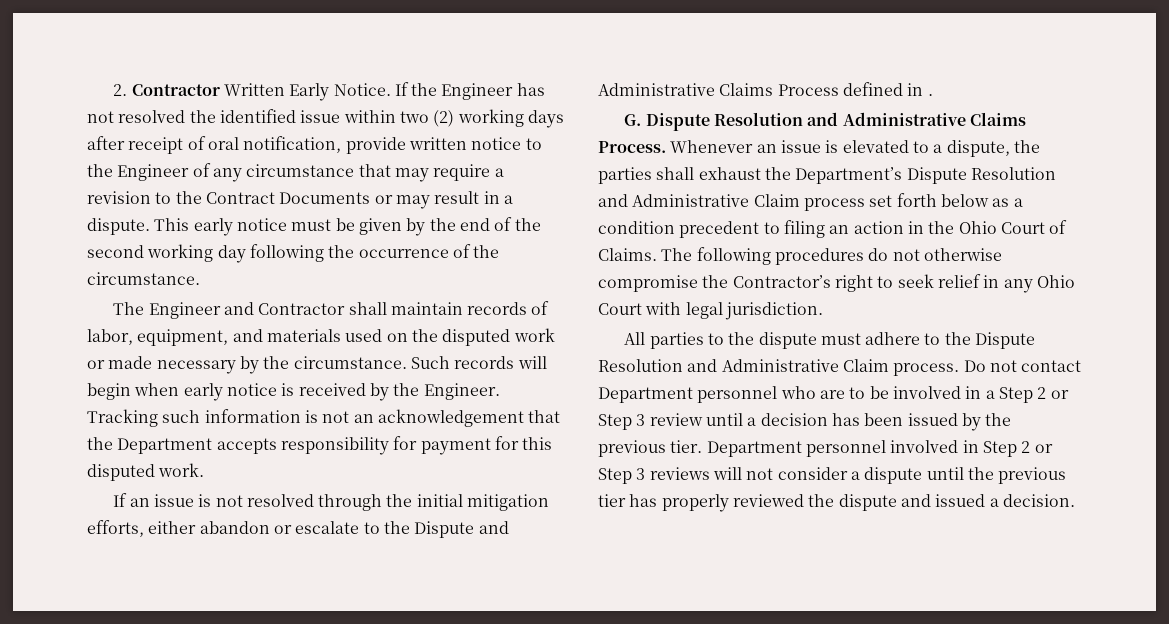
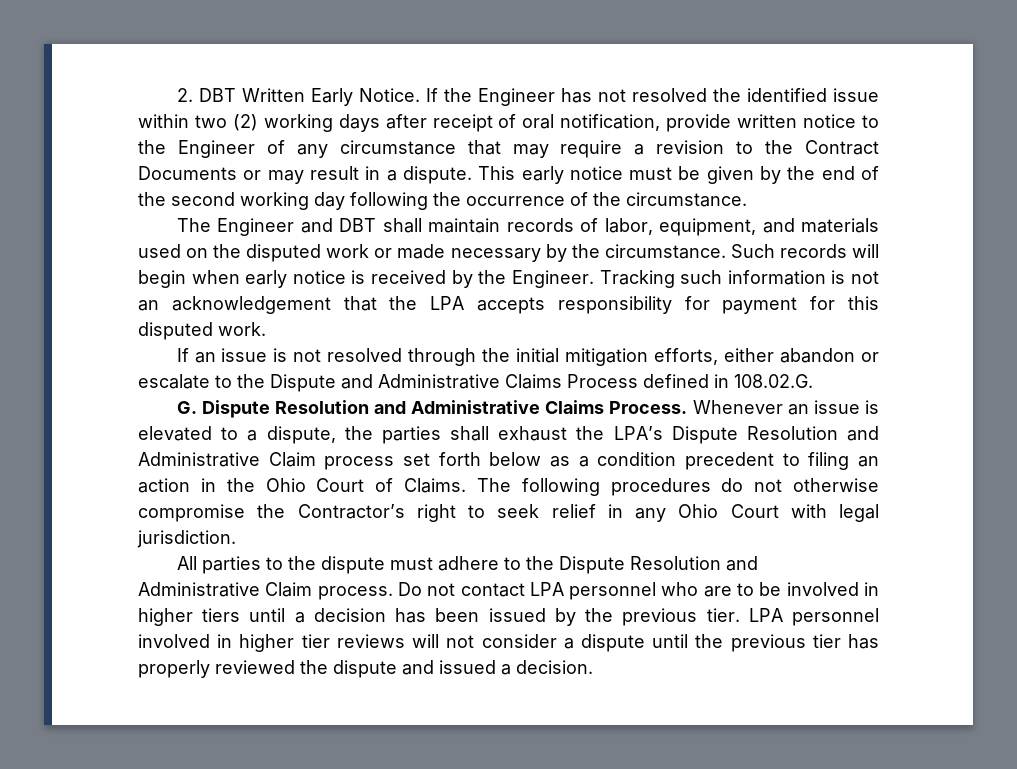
- 2. Contractor Written Early Notice.
+ 2. DBT Written Early Notice.
- The Engineer and Contractor shall maintain records of labor, equipment, and materials used on the disputed work or made necessary by the circumstance.
+ The Engineer and DBT shall maintain records of labor, equipment, and materials used on the disputed work or made necessary by the circumstance.
- Tracking such information is not an acknowledgement that the Department accepts responsibility for payment for this disputed work.
+ Tracking such information is not an acknowledgement that the LPA accepts responsibility for payment for this disputed work.
- If an issue is not resolved through the initial mitigation efforts, either abandon or escalate to the Dispute and Administrative Claims Process defined in .
+ If an issue is not resolved through the initial mitigation efforts, either abandon or escalate to the Dispute and Administrative Claims Process defined in 108.02.G.
- Whenever an issue is elevated to a dispute, the parties shall exhaust the Department’s Dispute Resolution and Administrative Claim process set forth below as a condition precedent to filing an action in the Ohio Court of Claims.
+ Whenever an issue is elevated to a dispute, the parties shall exhaust the LPA’s Dispute Resolution and Administrative Claim process set forth below as a condition precedent to filing an action in the Ohio Court of Claims.
- Do not contact Department personnel who are to be involved in a Step 2 or Step 3 review until a decision has been issued by the previous tier.
+ Do not contact LPA personnel who are to be involved in higher tiers until a decision has been issued by the previous tier.
- Department personnel involved in Step 2 or Step 3 reviews will not consider a dispute until the previous tier has properly reviewed the dispute and issued a decision.
+ LPA personnel involved in higher tier reviews will not consider a dispute until the previous tier has properly reviewed the dispute and issued a decision.

